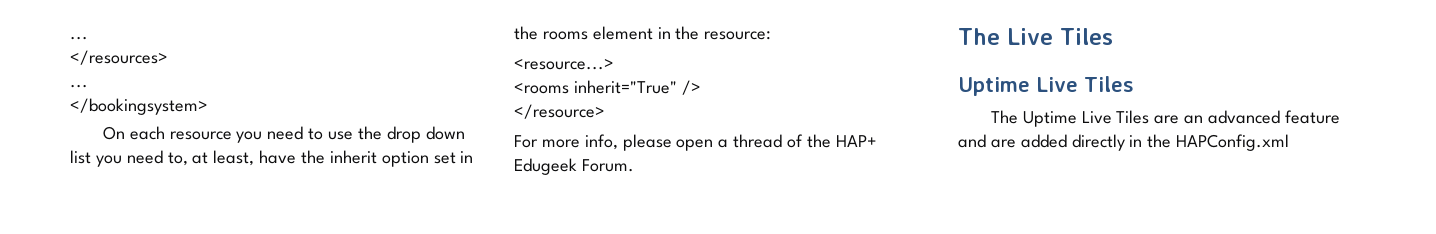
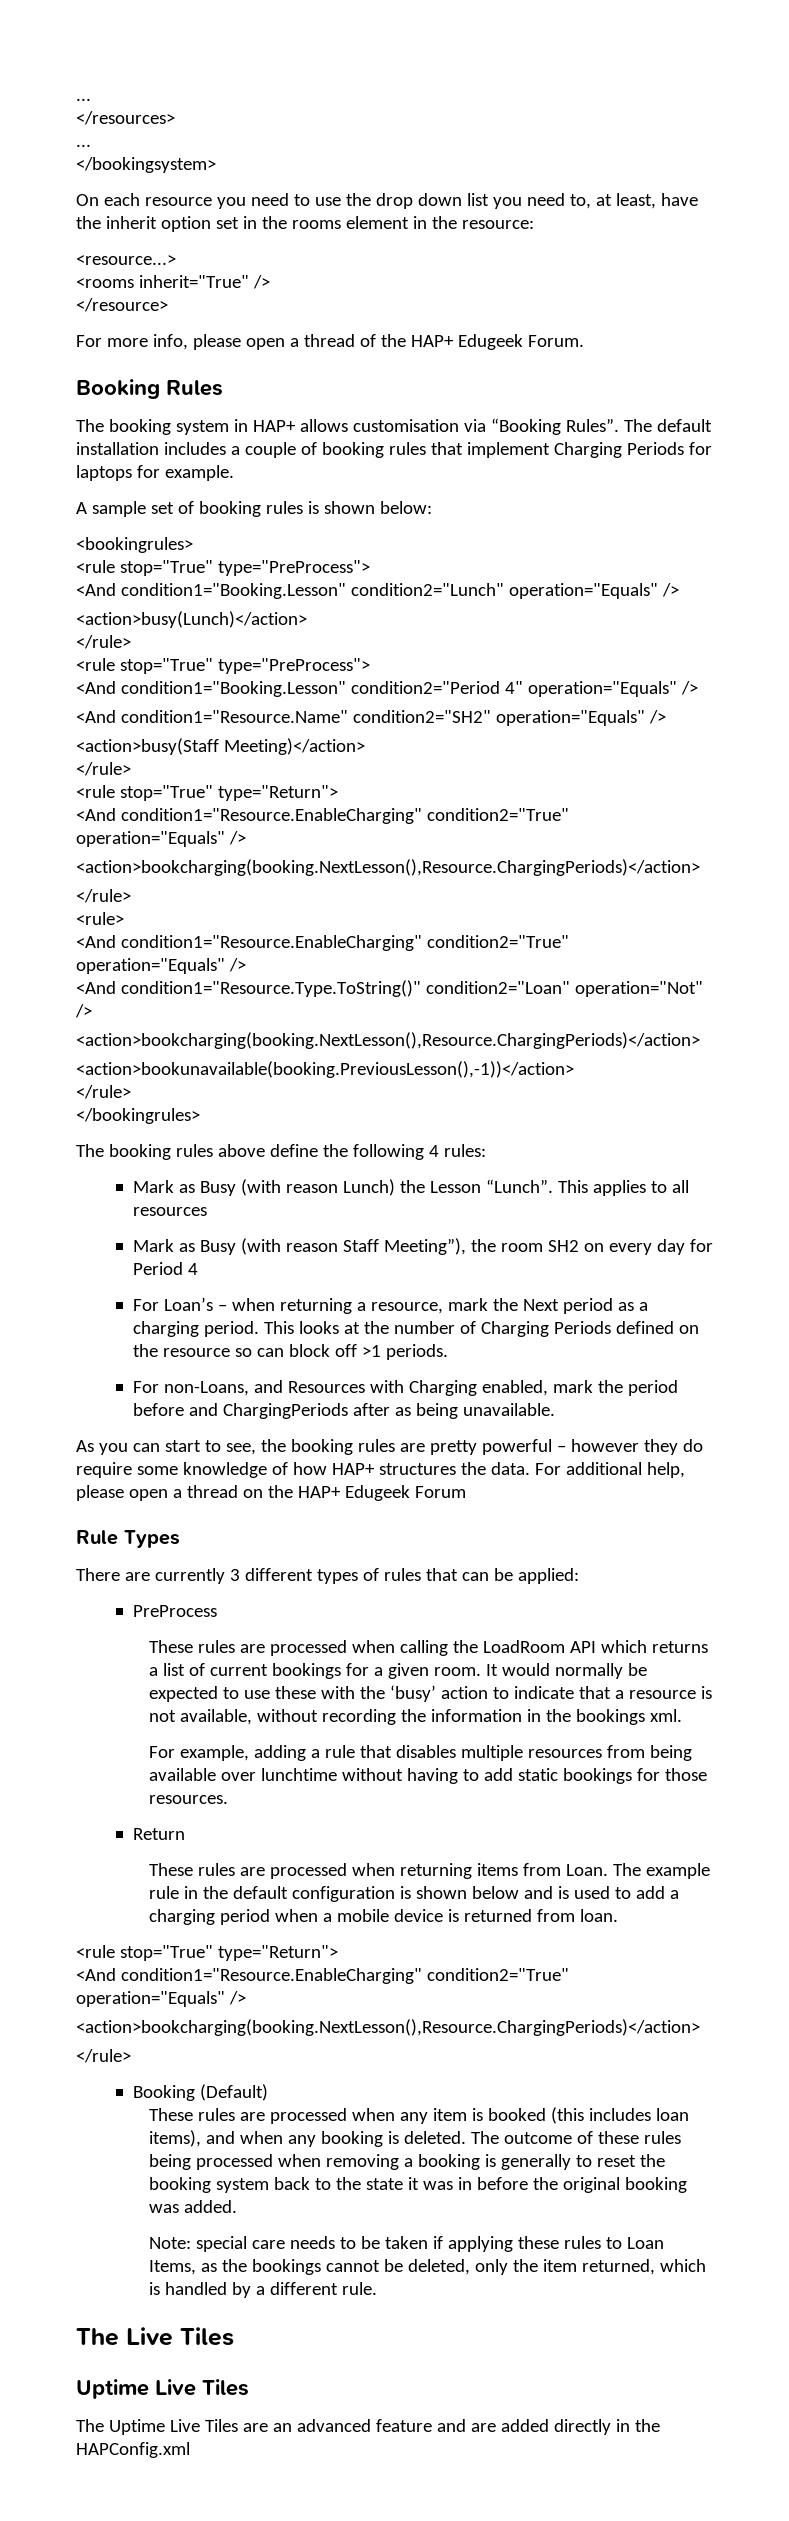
+ Booking Rules
+ The booking system in HAP+ allows customisation via “Booking Rules”. The default installation includes a couple of booking rules that implement Charging Periods for laptops for example.
+ A sample set of booking rules is shown below:
+ <bookingrules>
+ <rule stop="True" type="PreProcess">
+ <And condition1="Booking.Lesson" condition2="Lunch" operation="Equals" />
+ <action>busy(Lunch)</action>
+ </rule>
+ <rule stop="True" type="PreProcess">
+ <And condition1="Booking.Lesson" condition2="Period 4" operation="Equals" />
+ <And condition1="Resource.Name" condition2="SH2" operation="Equals" />
+ <action>busy(Staff Meeting)</action>
+ </rule>
+ <rule stop="True" type="Return">
+ <And condition1="Resource.EnableCharging" condition2="True" operation="Equals" />
+ <action>bookcharging(booking.NextLesson(),Resource.ChargingPeriods)</action>
+ </rule>
+ <rule>
+ <And condition1="Resource.EnableCharging" condition2="True" operation="Equals" />
+ <And condition1="Resource.Type.ToString()" condition2="Loan" operation="Not" />
+ <action>bookcharging(booking.NextLesson(),Resource.ChargingPeriods)</action>
+ <action>bookunavailable(booking.PreviousLesson(),-1))</action>
+ </rule>
+ </bookingrules>
+ The booking rules above define the following 4 rules:
+ Mark as Busy (with reason Lunch) the Lesson “Lunch”. This applies to all resources
+ Mark as Busy (with reason Staff Meeting”), the room SH2 on every day for Period 4
+ For Loan’s – when returning a resource, mark the Next period as a charging period. This looks at the number of Charging Periods defined on the resource so can block off >1 periods.
+ For non-Loans, and Resources with Charging enabled, mark the period before and ChargingPeriods after as being unavailable.
+ As you can start to see, the booking rules are pretty powerful – however they do require some knowledge of how HAP+ structures the data. For additional help, please open a thread on the HAP+ Edugeek Forum
+ Rule Types
+ There are currently 3 different types of rules that can be applied:
+ PreProcess
+ These rules are processed when calling the LoadRoom API which returns a list of current bookings for a given room. It would normally be expected to use these with the ‘busy’ action to indicate that a resource is not available, without recording the information in the bookings xml.
+ For example, adding a rule that disables multiple resources from being available over lunchtime without having to add static bookings for those resources.
+ Return
+ These rules are processed when returning items from Loan. The example rule in the default configuration is shown below and is used to add a charging period when a mobile device is returned from loan.
+ <rule stop="True" type="Return">
+ <And condition1="Resource.EnableCharging" condition2="True" operation="Equals" />
+ <action>bookcharging(booking.NextLesson(),Resource.ChargingPeriods)</action>
+ </rule>
+ Booking (Default)
+ These rules are processed when any item is booked (this includes loan items), and when any booking is deleted. The outcome of these rules being processed when removing a booking is generally to reset the booking system back to the state it was in before the original booking was added.
+ Note: special care needs to be taken if applying these rules to Loan Items, as the bookings cannot be deleted, only the item returned, which is handled by a different rule.

